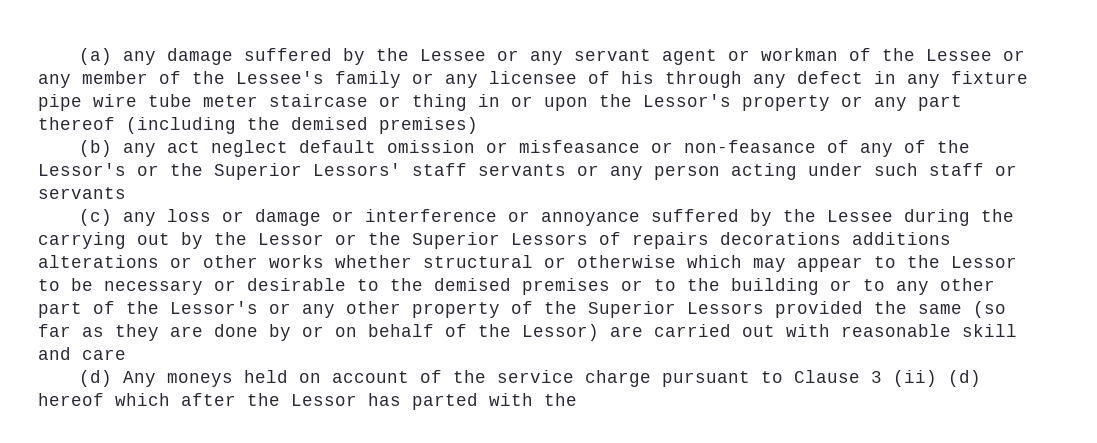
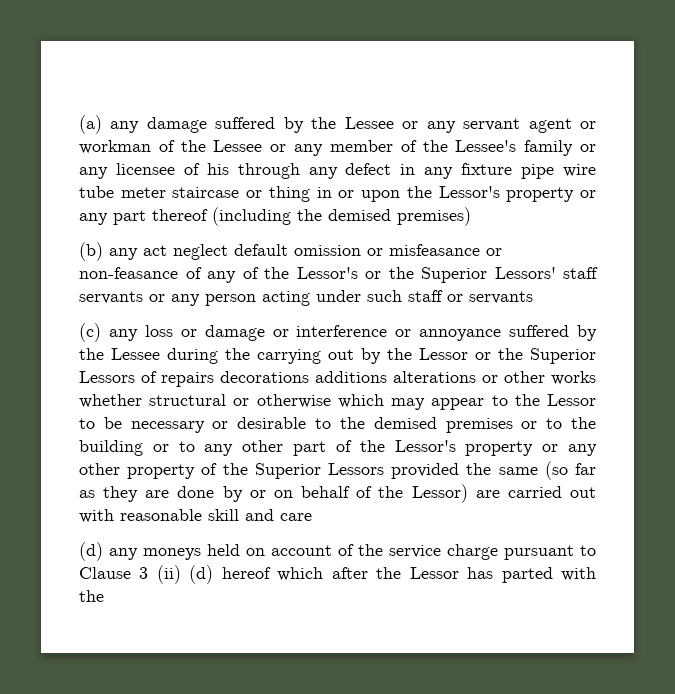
- (c) any loss or damage or interference or annoyance suffered by the Lessee during the carrying out by the Lessor or the Superior Lessors of repairs decorations additions alterations or other works whether structural or otherwise which may appear to the Lessor to be necessary or desirable to the demised premises or to the building or to any other part of the Lessor's or any other property of the Superior Lessors provided the same (so far as they are done by or on behalf of the Lessor) are carried out with reasonable skill and care
+ (c) any loss or damage or interference or annoyance suffered by the Lessee during the carrying out by the Lessor or the Superior Lessors of repairs decorations additions alterations or other works whether structural or otherwise which may appear to the Lessor to be necessary or desirable to the demised premises or to the building or to any other part of the Lessor's property or any other property of the Superior Lessors provided the same (so far as they are done by or on behalf of the Lessor) are carried out with reasonable skill and care
- (d) Any moneys held on account of the service charge pursuant to Clause 3 (ii) (d) hereof which after the Lessor has parted with the
+ (d) any moneys held on account of the service charge pursuant to Clause 3 (ii) (d) hereof which after the Lessor has parted with the

